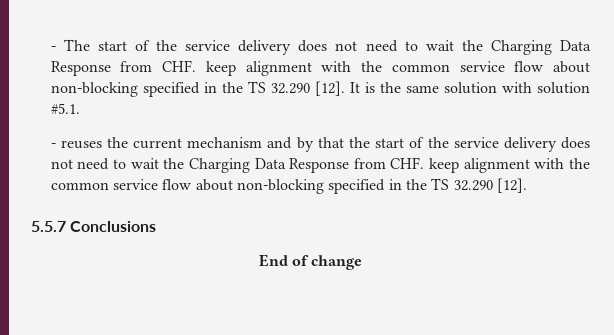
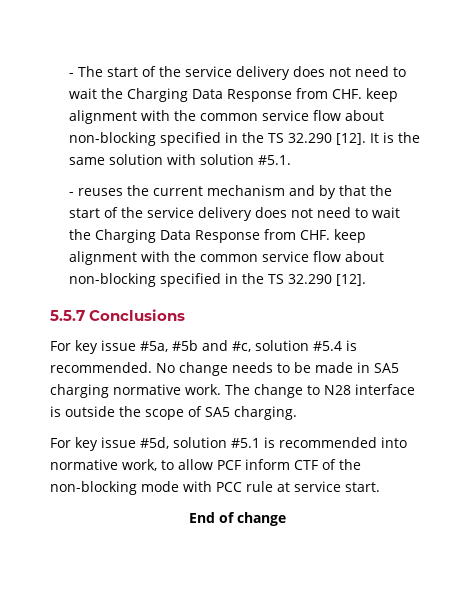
+ For key issue #5a, #5b and #c, solution #5.4 is recommended. No change needs to be made in SA5 charging normative work. The change to N28 interface is outside the scope of SA5 charging.
+ For key issue #5d, solution #5.1 is recommended into normative work, to allow PCF inform CTF of the non-blocking mode with PCC rule at service start.

